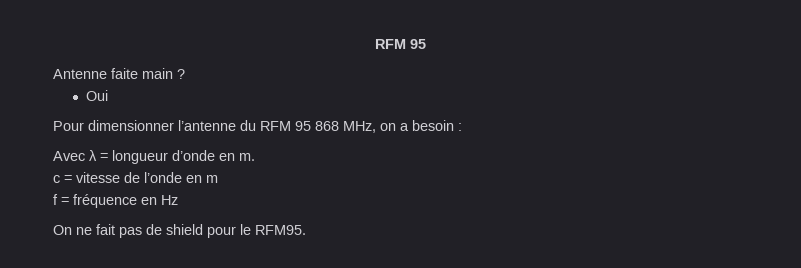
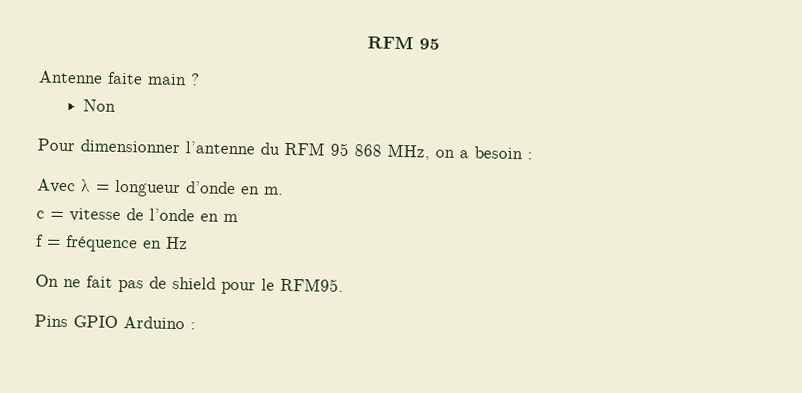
- Oui
+ Non
+ Pins GPIO Arduino :

